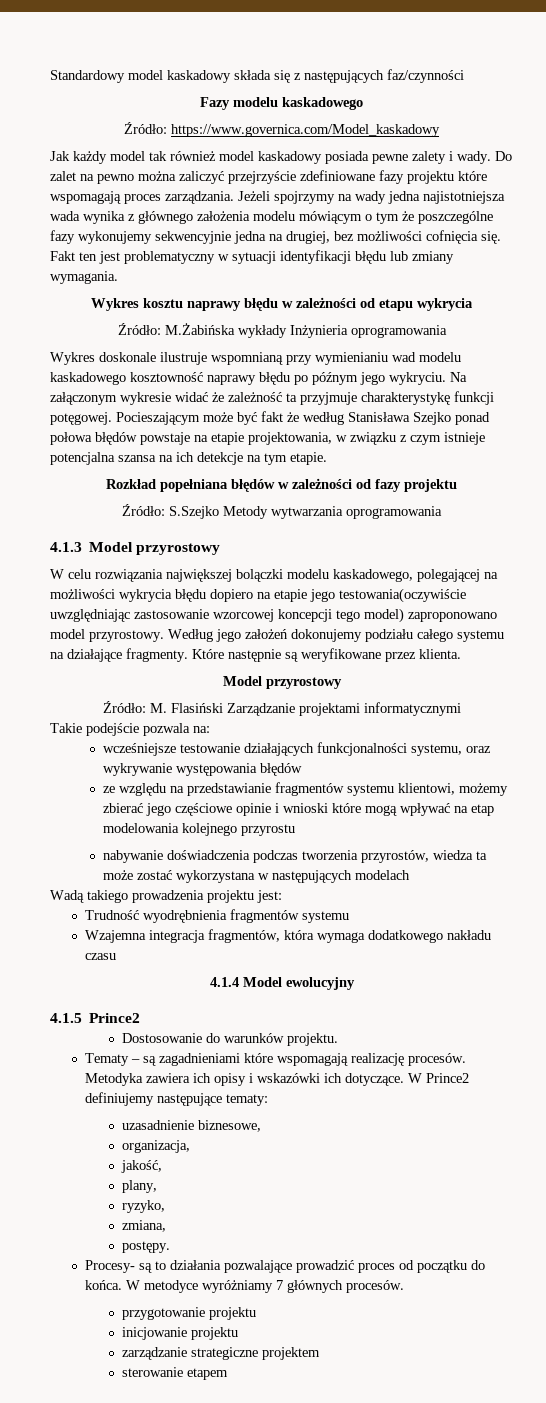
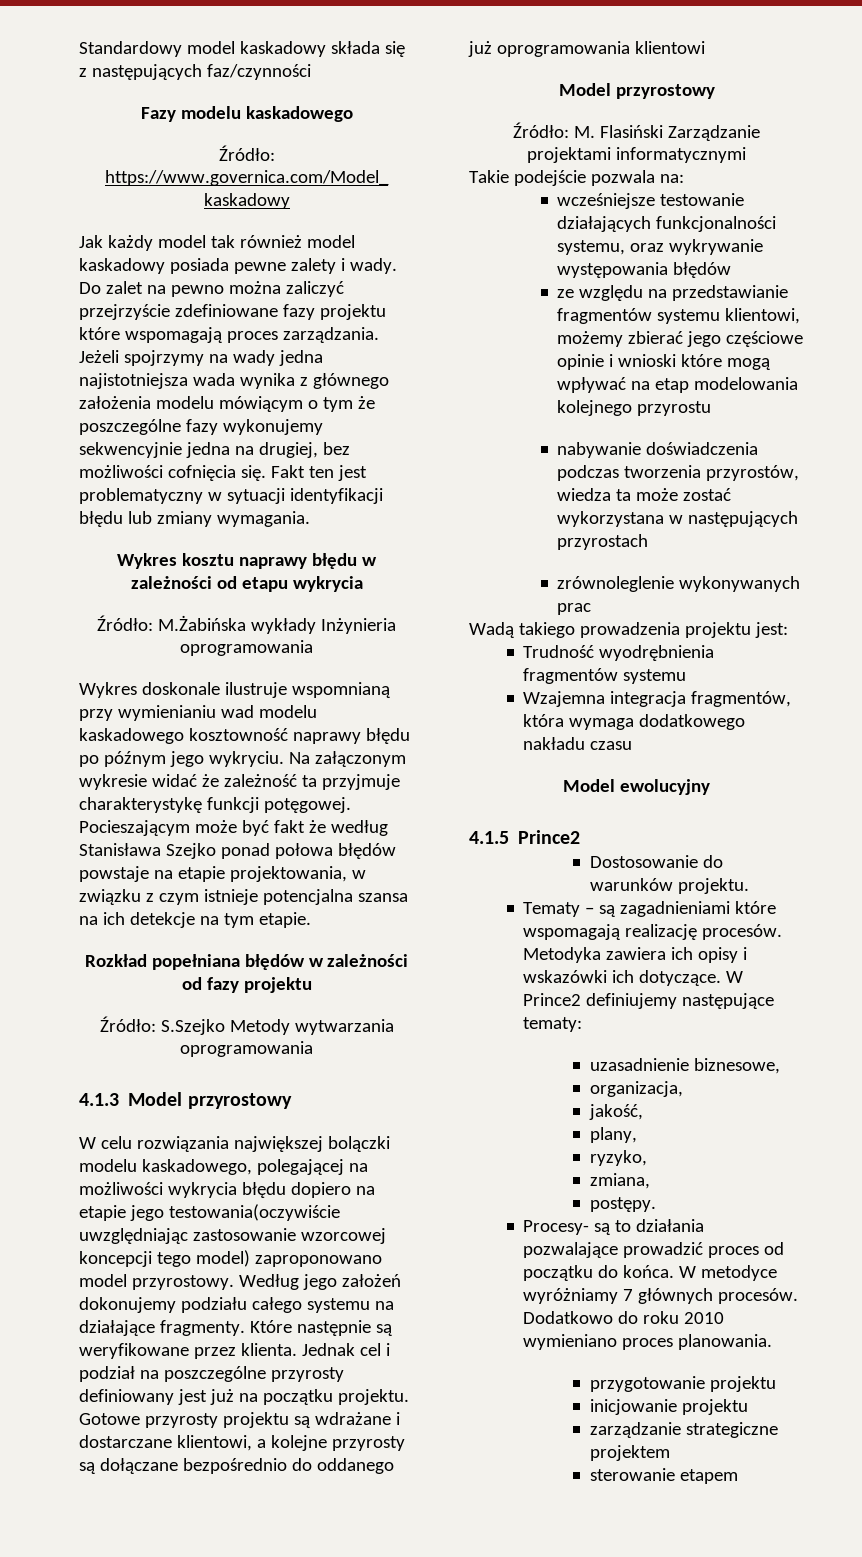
+ Jednak cel i podział na poszczególne przyrosty definiowany jest już na początku projektu. Gotowe przyrosty projektu są wdrażane i dostarczane klientowi, a kolejne przyrosty są dołączane bezpośrednio do oddanego już oprogramowania klientowi
- nabywanie doświadczenia podczas tworzenia przyrostów, wiedza ta może zostać wykorzystana w następujących modelach
+ nabywanie doświadczenia podczas tworzenia przyrostów, wiedza ta może zostać wykorzystana w następujących przyrostach
+ zrównoleglenie wykonywanych prac
- 4.1.4 Model ewolucyjny
+ Model ewolucyjny
+ Dodatkowo do roku 2010 wymieniano proces planowania.

